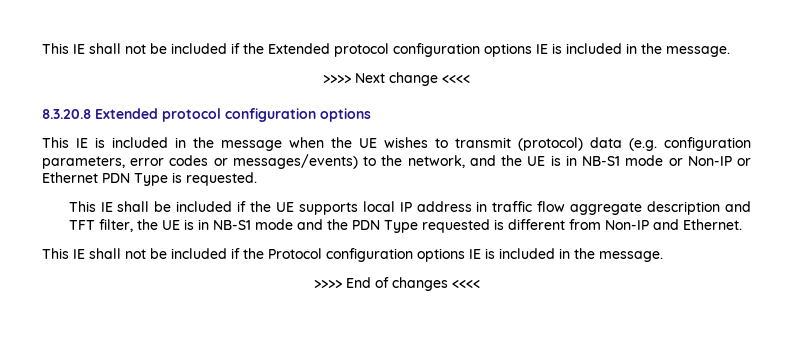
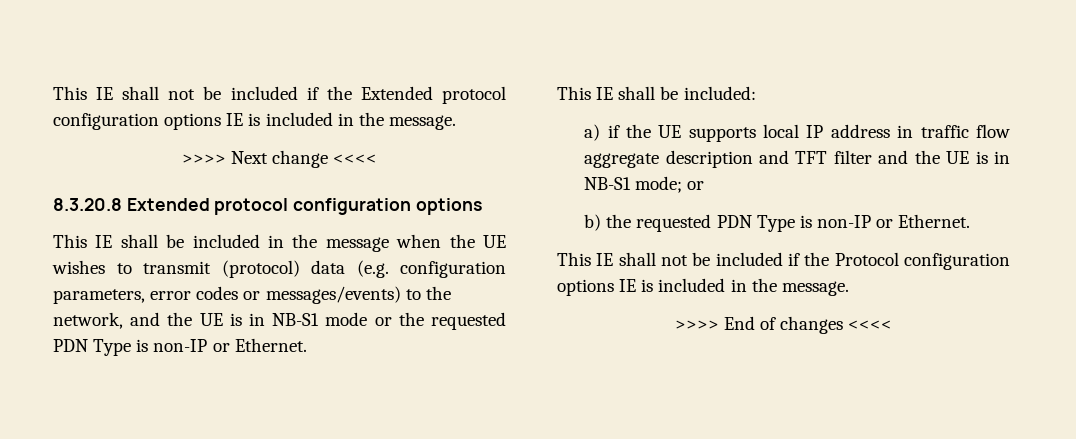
- This IE is included in the message when the UE wishes to transmit (protocol) data (e.g. configuration parameters, error codes or messages/events) to the network, and the UE is in NB-S1 mode or Non-IP or Ethernet PDN Type is requested.
- This IE shall be included if the UE supports local IP address in traffic flow aggregate description and TFT filter, the UE is in NB-S1 mode and the PDN Type requested is different from Non-IP and Ethernet.
+ This IE shall be included in the message when the UE wishes to transmit (protocol) data (e.g. configuration parameters, error codes or messages/events) to the network, and the UE is in NB-S1 mode or the requested PDN Type is non-IP or Ethernet.
+ This IE shall be included:
+ a) if the UE supports local IP address in traffic flow aggregate description and TFT filter and the UE is in NB-S1 mode; or
+ b) the requested PDN Type is non-IP or Ethernet.

